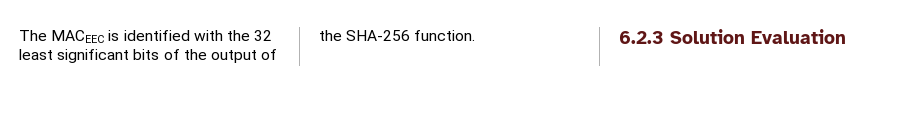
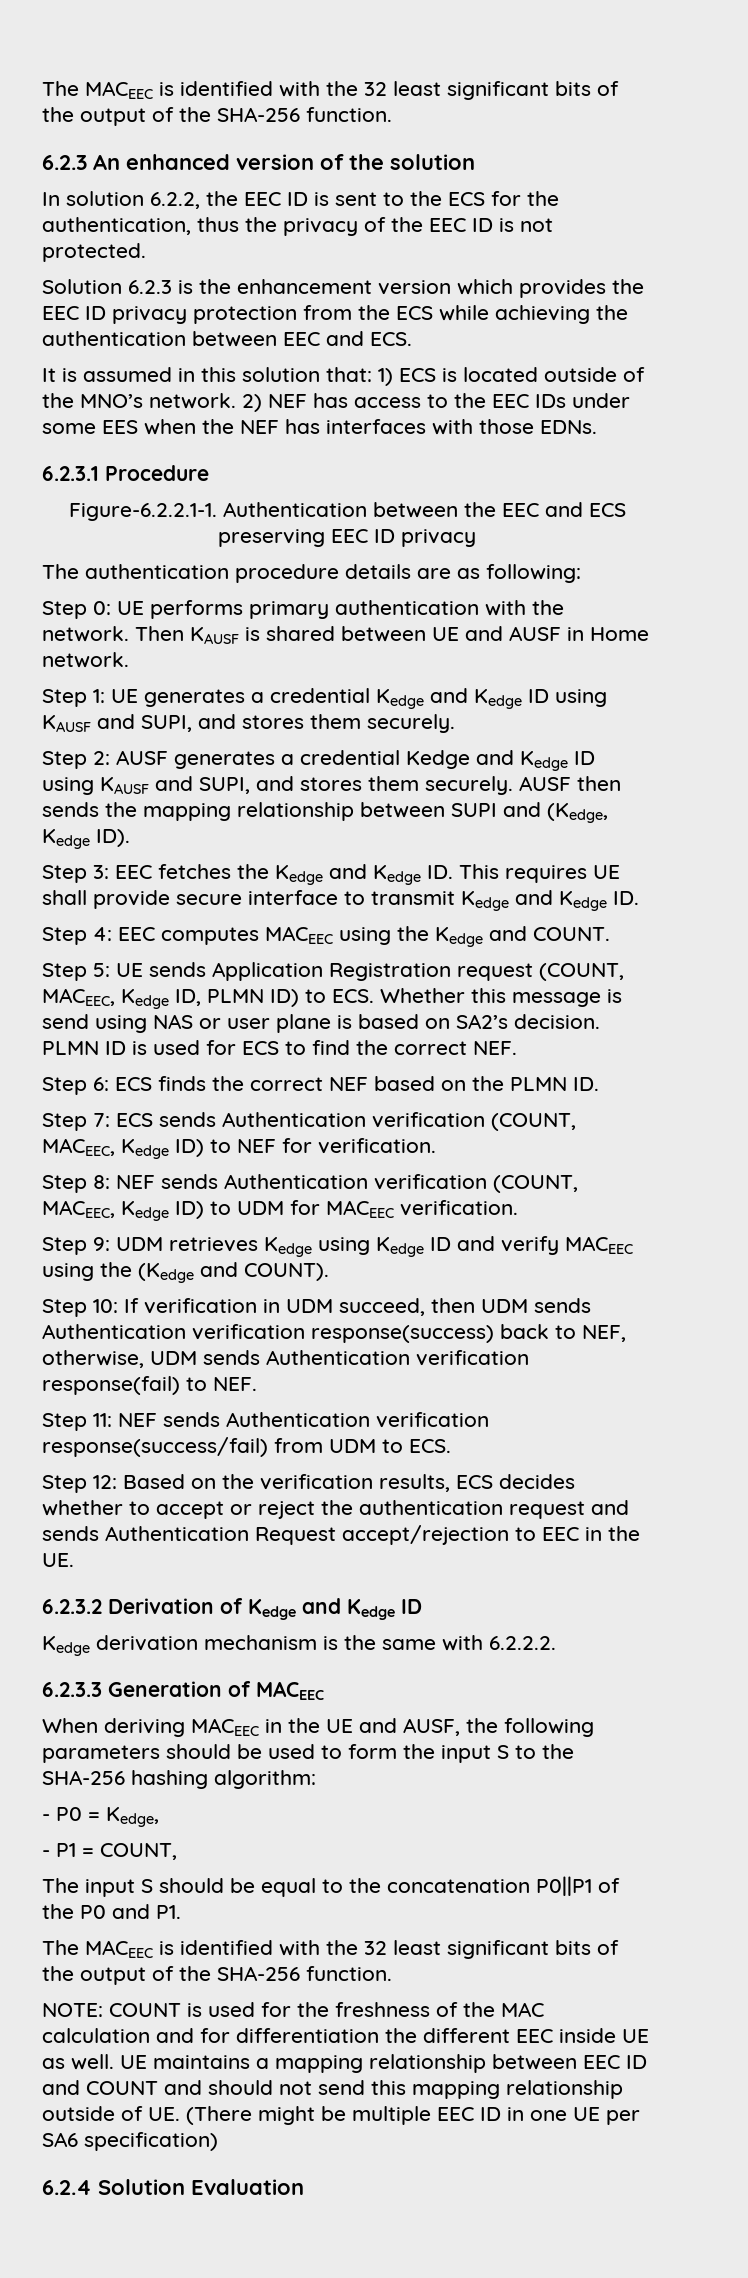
- 6.2.3 Solution Evaluation
+ 6.2.3 An enhanced version of the solution
+ In solution 6.2.2, the EEC ID is sent to the ECS for the authentication, thus the privacy of the EEC ID is not protected.
+ Solution 6.2.3 is the enhancement version which provides the EEC ID privacy protection from the ECS while achieving the authentication between EEC and ECS.
+ It is assumed in this solution that: 1) ECS is located outside of the MNO’s network. 2) NEF has access to the EEC IDs under some EES when the NEF has interfaces with those EDNs.
+ 6.2.3.1 Procedure
+ Figure-6.2.2.1-1. Authentication between the EEC and ECS preserving EEC ID privacy
+ The authentication procedure details are as following:
+ Step 0: UE performs primary authentication with the network. Then KAUSF is shared between UE and AUSF in Home network.
+ Step 1: UE generates a credential Kedge and Kedge ID using KAUSF and SUPI, and stores them securely.
+ Step 2: AUSF generates a credential Kedge and Kedge ID using KAUSF and SUPI, and stores them securely. AUSF then sends the mapping relationship between SUPI and (Kedge, Kedge ID).
+ Step 3: EEC fetches the Kedge and Kedge ID. This requires UE shall provide secure interface to transmit Kedge and Kedge ID.
+ Step 4: EEC computes MACEEC using the Kedge and COUNT.
+ Step 5: UE sends Application Registration request (COUNT, MACEEC, Kedge ID, PLMN ID) to ECS. Whether this message is send using NAS or user plane is based on SA2’s decision. PLMN ID is used for ECS to find the correct NEF.
+ Step 6: ECS finds the correct NEF based on the PLMN ID.
+ Step 7: ECS sends Authentication verification (COUNT, MACEEC, Kedge ID) to NEF for verification.
+ Step 8: NEF sends Authentication verification (COUNT, MACEEC, Kedge ID) to UDM for MACEEC verification.
+ Step 9: UDM retrieves Kedge using Kedge ID and verify MACEEC using the (Kedge and COUNT).
+ Step 10: If verification in UDM succeed, then UDM sends Authentication verification response(success) back to NEF, otherwise, UDM sends Authentication verification response(fail) to NEF.
+ Step 11: NEF sends Authentication verification response(success/fail) from UDM to ECS.
+ Step 12: Based on the verification results, ECS decides whether to accept or reject the authentication request and sends Authentication Request accept/rejection to EEC in the UE.
+ 6.2.3.2 Derivation of Kedge and Kedge ID
+ Kedge derivation mechanism is the same with 6.2.2.2.
+ 6.2.3.3 Generation of MACEEC
+ When deriving MACEEC in the UE and AUSF, the following parameters should be used to form the input S to the SHA-256 hashing algorithm:
+ - P0 = Kedge,
+ - P1 = COUNT,
+ The input S should be equal to the concatenation P0||P1 of the P0 and P1.
+ The MACEEC is identified with the 32 least significant bits of the output of the SHA-256 function.
+ NOTE: COUNT is used for the freshness of the MAC calculation and for differentiation the different EEC inside UE as well. UE maintains a mapping relationship between EEC ID and COUNT and should not send this mapping relationship outside of UE. (There might be multiple EEC ID in one UE per SA6 specification)
+ 6.2.4 Solution Evaluation

